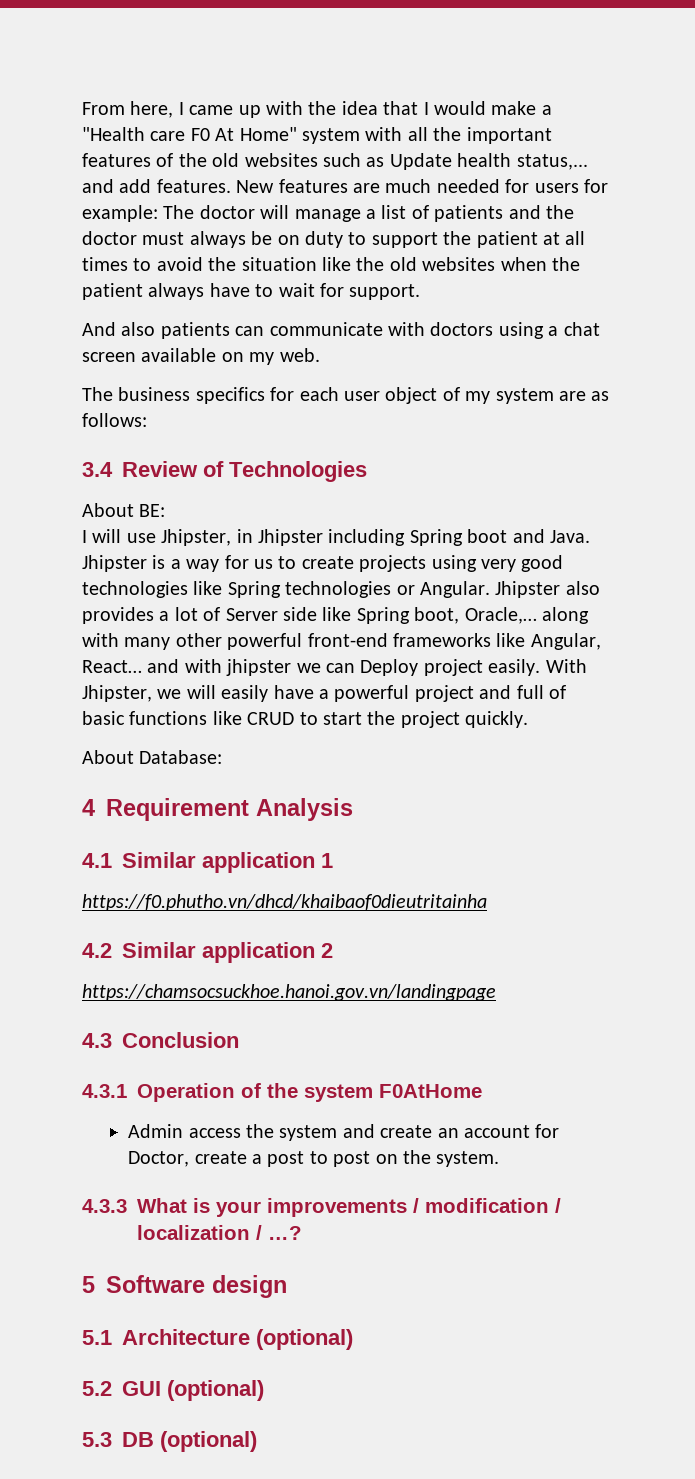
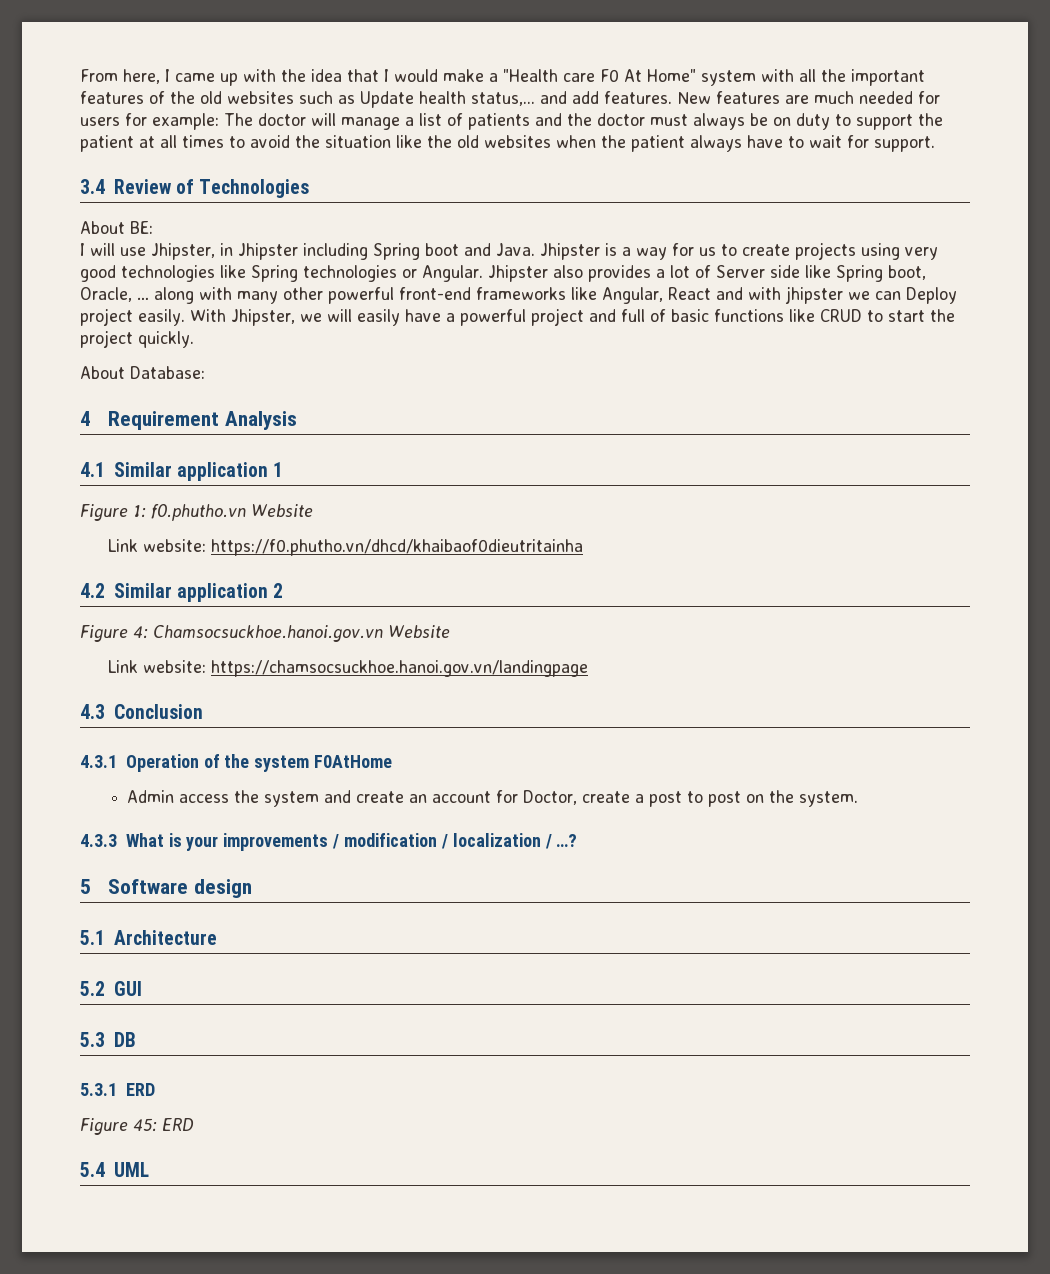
- And also patients can communicate with doctors using a chat screen available on my web.
- The business specifics for each user object of my system are as follows:
- Jhipster also provides a lot of Server side like Spring boot, Oracle,… along with many other powerful front-end frameworks like Angular, React… and with jhipster we can Deploy project easily.
+ Jhipster also provides a lot of Server side like Spring boot, Oracle, … along with many other powerful front-end frameworks like Angular, React and with jhipster we can Deploy project easily.
- https://f0.phutho.vn/dhcd/khaibaof0dieutritainha
+ Figure 1: f0.phutho.vn Website
+ Link website: https://f0.phutho.vn/dhcd/khaibaof0dieutritainha
- https://chamsocsuckhoe.hanoi.gov.vn/landingpage
+ Figure 4: Chamsocsuckhoe.hanoi.gov.vn Website
+ Link website: https://chamsocsuckhoe.hanoi.gov.vn/landingpage
- 5.1 Architecture (optional)
+ 5.1 Architecture
- 5.2 GUI (optional)
+ 5.2 GUI
- 5.3 DB (optional)
+ 5.3 DB
+ 5.3.1 ERD
+ Figure 45: ERD
+ 5.4 UML

